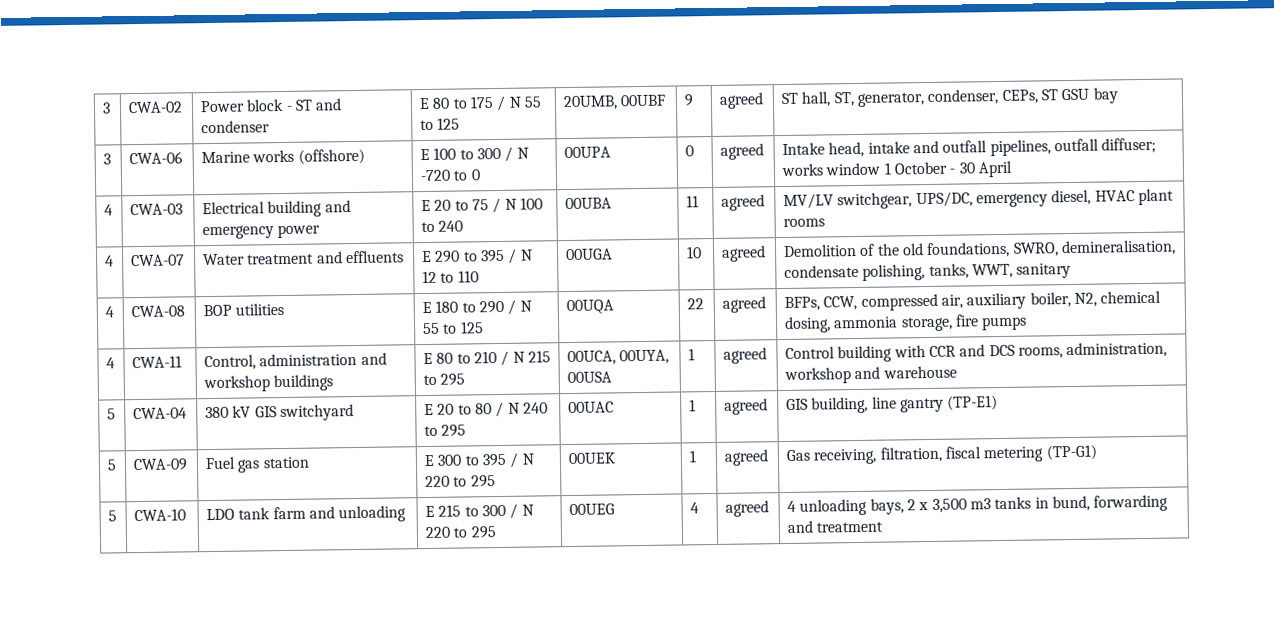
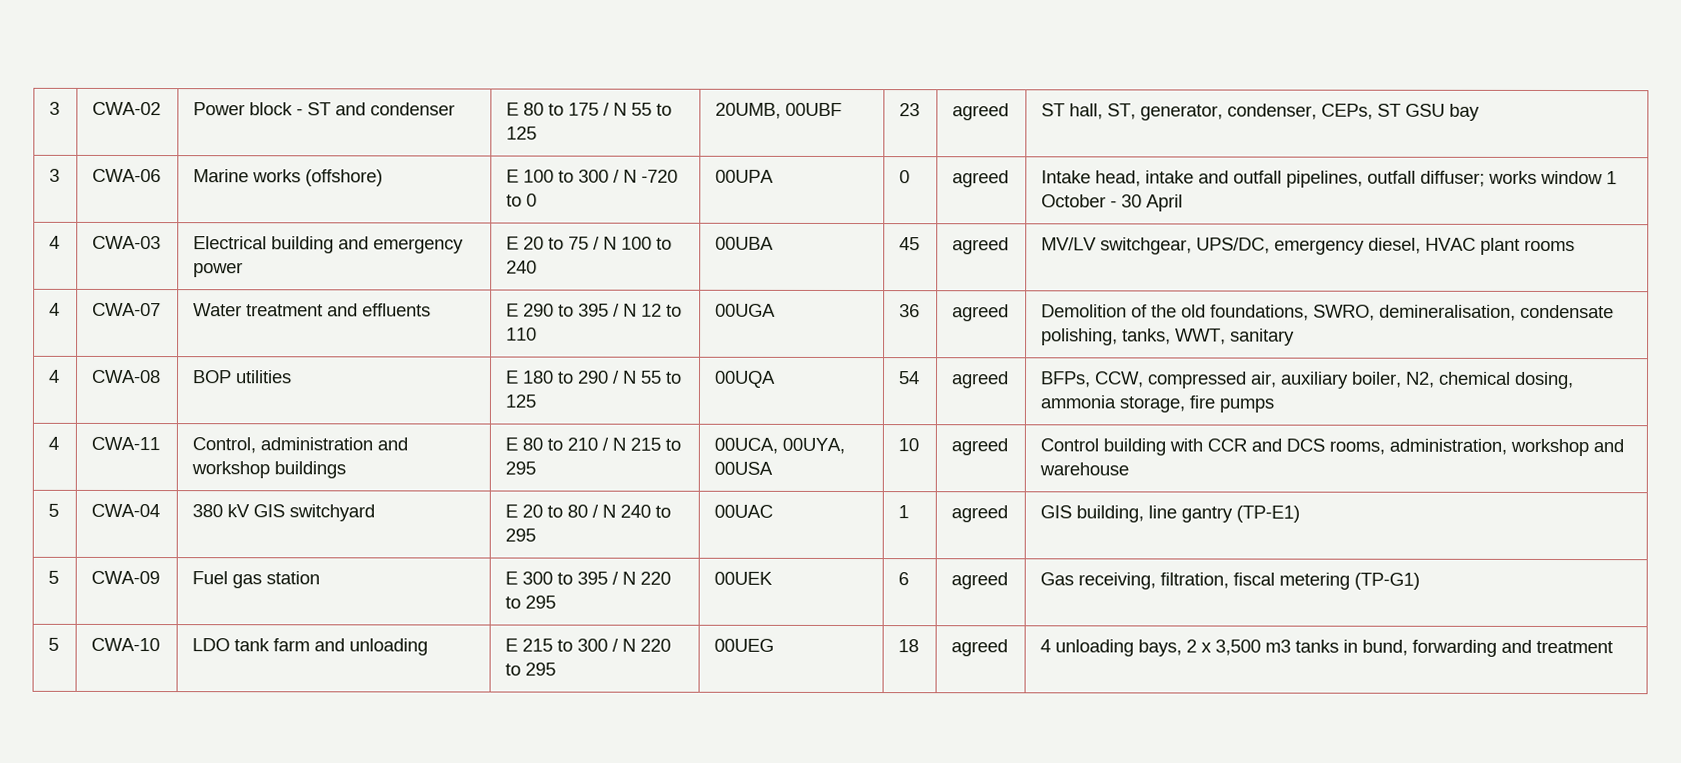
- 3 | CWA-02 | Power block - ST and condenser | E 80 to 175 / N 55 to 125 | 20UMB, 00UBF | 9 | agreed | ST hall, ST, generator, condenser, CEPs, ST GSU bay
+ 3 | CWA-02 | Power block - ST and condenser | E 80 to 175 / N 55 to 125 | 20UMB, 00UBF | 23 | agreed | ST hall, ST, generator, condenser, CEPs, ST GSU bay
- 4 | CWA-03 | Electrical building and emergency power | E 20 to 75 / N 100 to 240 | 00UBA | 11 | agreed | MV/LV switchgear, UPS/DC, emergency diesel, HVAC plant rooms
+ 4 | CWA-03 | Electrical building and emergency power | E 20 to 75 / N 100 to 240 | 00UBA | 45 | agreed | MV/LV switchgear, UPS/DC, emergency diesel, HVAC plant rooms
- 4 | CWA-07 | Water treatment and effluents | E 290 to 395 / N 12 to 110 | 00UGA | 10 | agreed | Demolition of the old foundations, SWRO, demineralisation, condensate polishing, tanks, WWT, sanitary
+ 4 | CWA-07 | Water treatment and effluents | E 290 to 395 / N 12 to 110 | 00UGA | 36 | agreed | Demolition of the old foundations, SWRO, demineralisation, condensate polishing, tanks, WWT, sanitary
- 4 | CWA-08 | BOP utilities | E 180 to 290 / N 55 to 125 | 00UQA | 22 | agreed | BFPs, CCW, compressed air, auxiliary boiler, N2, chemical dosing, ammonia storage, fire pumps
+ 4 | CWA-08 | BOP utilities | E 180 to 290 / N 55 to 125 | 00UQA | 54 | agreed | BFPs, CCW, compressed air, auxiliary boiler, N2, chemical dosing, ammonia storage, fire pumps
- 4 | CWA-11 | Control, administration and workshop buildings | E 80 to 210 / N 215 to 295 | 00UCA, 00UYA, 00USA | 1 | agreed | Control building with CCR and DCS rooms, administration, workshop and warehouse
+ 4 | CWA-11 | Control, administration and workshop buildings | E 80 to 210 / N 215 to 295 | 00UCA, 00UYA, 00USA | 10 | agreed | Control building with CCR and DCS rooms, administration, workshop and warehouse
- 5 | CWA-09 | Fuel gas station | E 300 to 395 / N 220 to 295 | 00UEK | 1 | agreed | Gas receiving, filtration, fiscal metering (TP-G1)
+ 5 | CWA-09 | Fuel gas station | E 300 to 395 / N 220 to 295 | 00UEK | 6 | agreed | Gas receiving, filtration, fiscal metering (TP-G1)
- 5 | CWA-10 | LDO tank farm and unloading | E 215 to 300 / N 220 to 295 | 00UEG | 4 | agreed | 4 unloading bays, 2 x 3,500 m3 tanks in bund, forwarding and treatment
+ 5 | CWA-10 | LDO tank farm and unloading | E 215 to 300 / N 220 to 295 | 00UEG | 18 | agreed | 4 unloading bays, 2 x 3,500 m3 tanks in bund, forwarding and treatment

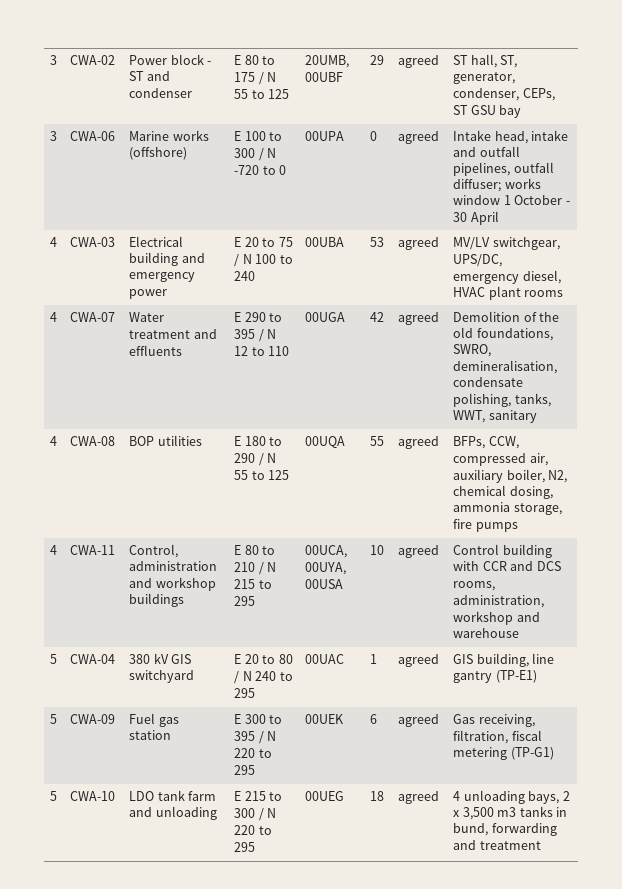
- 3 | CWA-02 | Power block - ST and condenser | E 80 to 175 / N 55 to 125 | 20UMB, 00UBF | 23 | agreed | ST hall, ST, generator, condenser, CEPs, ST GSU bay
+ 3 | CWA-02 | Power block - ST and condenser | E 80 to 175 / N 55 to 125 | 20UMB, 00UBF | 29 | agreed | ST hall, ST, generator, condenser, CEPs, ST GSU bay
- 4 | CWA-03 | Electrical building and emergency power | E 20 to 75 / N 100 to 240 | 00UBA | 45 | agreed | MV/LV switchgear, UPS/DC, emergency diesel, HVAC plant rooms
+ 4 | CWA-03 | Electrical building and emergency power | E 20 to 75 / N 100 to 240 | 00UBA | 53 | agreed | MV/LV switchgear, UPS/DC, emergency diesel, HVAC plant rooms
- 4 | CWA-07 | Water treatment and effluents | E 290 to 395 / N 12 to 110 | 00UGA | 36 | agreed | Demolition of the old foundations, SWRO, demineralisation, condensate polishing, tanks, WWT, sanitary
+ 4 | CWA-07 | Water treatment and effluents | E 290 to 395 / N 12 to 110 | 00UGA | 42 | agreed | Demolition of the old foundations, SWRO, demineralisation, condensate polishing, tanks, WWT, sanitary
- 4 | CWA-08 | BOP utilities | E 180 to 290 / N 55 to 125 | 00UQA | 54 | agreed | BFPs, CCW, compressed air, auxiliary boiler, N2, chemical dosing, ammonia storage, fire pumps
+ 4 | CWA-08 | BOP utilities | E 180 to 290 / N 55 to 125 | 00UQA | 55 | agreed | BFPs, CCW, compressed air, auxiliary boiler, N2, chemical dosing, ammonia storage, fire pumps

